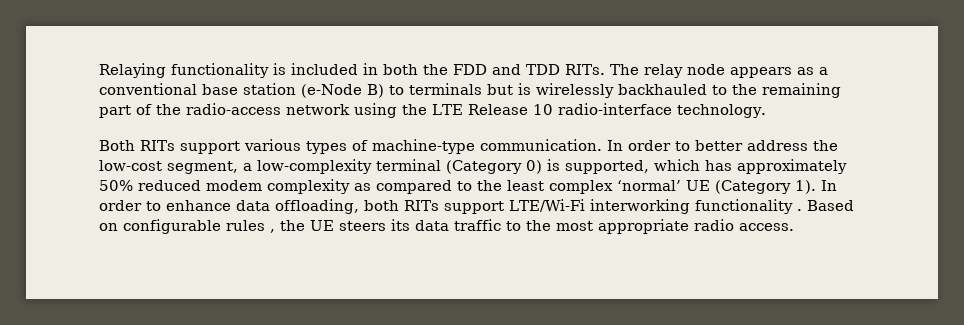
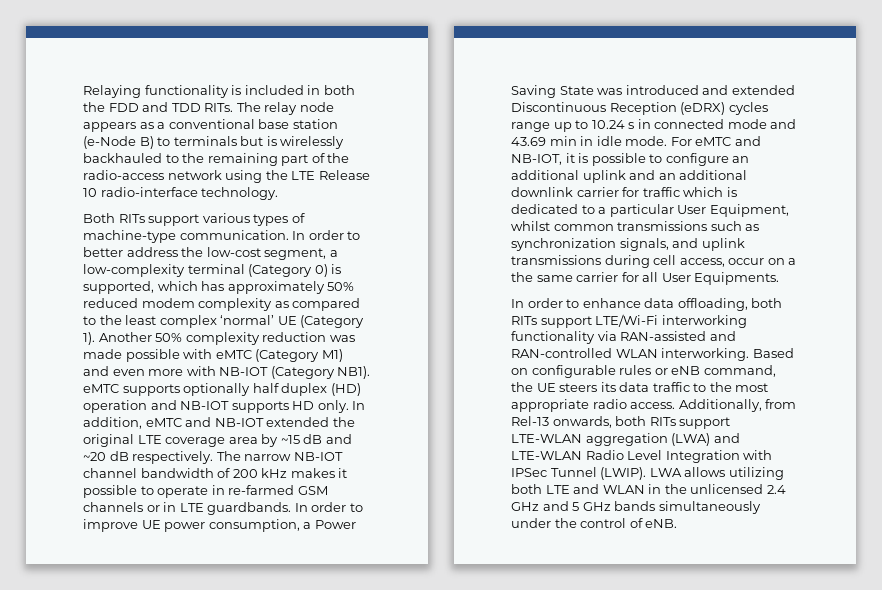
- In order to better address the low-cost segment, a low-complexity terminal (Category 0) is supported, which has approximately 50% reduced modem complexity as compared to the least complex ‘normal’ UE (Category 1). In order to enhance data offloading, both RITs support LTE/Wi-Fi interworking functionality .
+ In order to better address the low-cost segment, a low-complexity terminal (Category 0) is supported, which has approximately 50% reduced modem complexity as compared to the least complex ‘normal’ UE (Category 1). Another 50% complexity reduction was made possible with eMTC (Category M1) and even more with NB-IOT (Category NB1). eMTC supports optionally half duplex (HD) operation and NB-IOT supports HD only. In addition, eMTC and NB-IOT extended the original LTE coverage area by ~15 dB and ~20 dB respectively. The narrow NB-IOT channel bandwidth of 200 kHz makes it possible to operate in re-farmed GSM channels or in LTE guardbands. In order to improve UE power consumption, a Power Saving State was introduced and extended Discontinuous Reception (eDRX) cycles range up to 10.24 s in connected mode and 43.69 min in idle mode. For eMTC and NB-IOT, it is possible to configure an additional uplink and an additional downlink carrier for traffic which is dedicated to a particular User Equipment, whilst common transmissions such as synchronization signals, and uplink transmissions during cell access, occur on a the same carrier for all User Equipments.
+ In order to enhance data offloading, both RITs support LTE/Wi-Fi interworking functionality via RAN-assisted and RAN-controlled WLAN interworking.
- Based on configurable rules , the UE steers its data traffic to the most appropriate radio access.
+ Based on configurable rules or eNB command, the UE steers its data traffic to the most appropriate radio access.
+ Additionally, from Rel-13 onwards, both RITs support LTE-WLAN aggregation (LWA) and LTE-WLAN Radio Level Integration with IPSec Tunnel (LWIP). LWA allows utilizing both LTE and WLAN in the unlicensed 2.4 GHz and 5 GHz bands simultaneously under the control of eNB.

